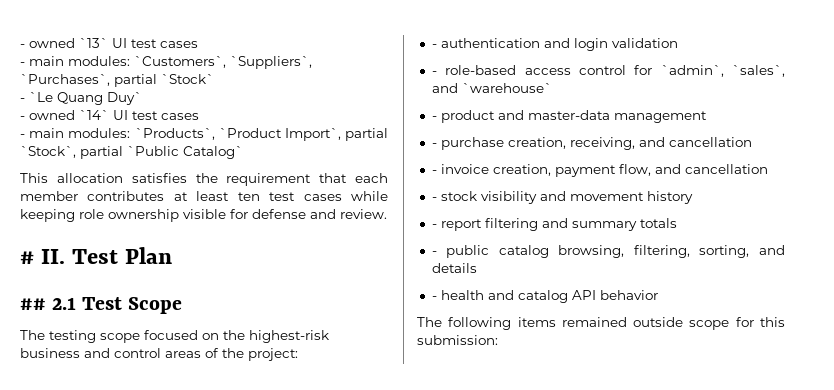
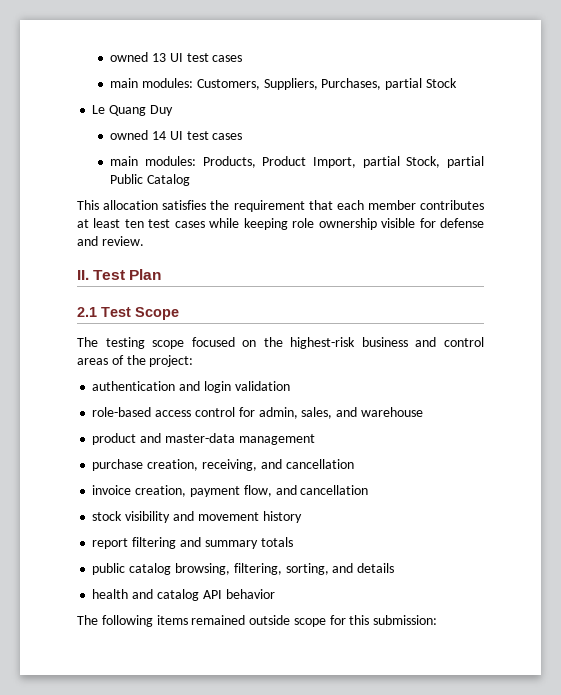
- - owned `13` UI test cases
- - main modules: `Customers`, `Suppliers`, `Purchases`, partial `Stock`
- - `Le Quang Duy`
- - owned `14` UI test cases
- - main modules: `Products`, `Product Import`, partial `Stock`, partial `Public Catalog`
+ owned 13 UI test cases
+ main modules: Customers, Suppliers, Purchases, partial Stock
+ Le Quang Duy
+ owned 14 UI test cases
+ main modules: Products, Product Import, partial Stock, partial Public Catalog
- # II. Test Plan
+ II. Test Plan
- ## 2.1 Test Scope
+ 2.1 Test Scope
- - authentication and login validation
+ authentication and login validation
- - role-based access control for `admin`, `sales`, and `warehouse`
- - product and master-data management
+ role-based access control for admin, sales, and warehouse
+ product and master-data management
- - purchase creation, receiving, and cancellation
+ purchase creation, receiving, and cancellation
- - invoice creation, payment flow, and cancellation
+ invoice creation, payment flow, and cancellation
- - stock visibility and movement history
+ stock visibility and movement history
- - report filtering and summary totals
+ report filtering and summary totals
- - public catalog browsing, filtering, sorting, and details
+ public catalog browsing, filtering, sorting, and details
- - health and catalog API behavior
+ health and catalog API behavior

